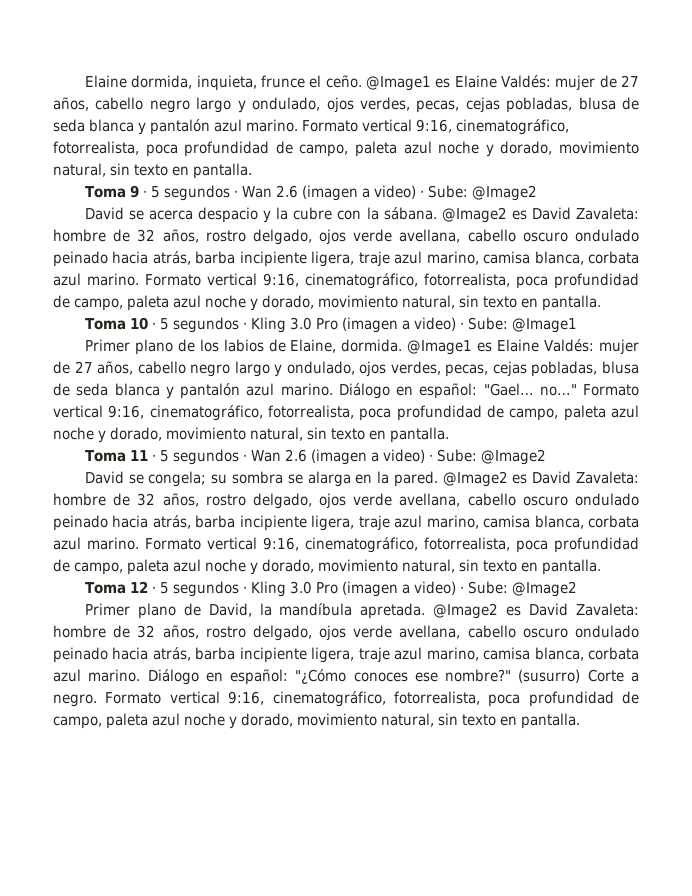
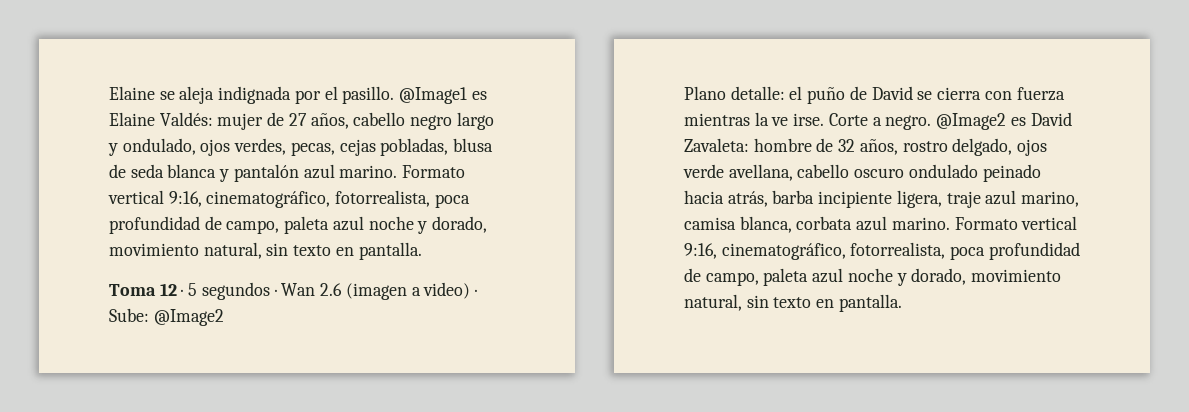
- Elaine dormida, inquieta, frunce el ceño.
+ Elaine se aleja indignada por el pasillo.
- Toma 9 · 5 segundos · Wan 2.6 (imagen a video) · Sube: @Image2
+ Toma 12 · 5 segundos · Wan 2.6 (imagen a video) · Sube: @Image2
- David se acerca despacio y la cubre con la sábana.
+ Plano detalle: el puño de David se cierra con fuerza mientras la ve irse. Corte a negro.
- Toma 10 · 5 segundos · Kling 3.0 Pro (imagen a video) · Sube: @Image1
- Primer plano de los labios de Elaine, dormida. @Image1 es Elaine Valdés: mujer de 27 años, cabello negro largo y ondulado, ojos verdes, pecas, cejas pobladas, blusa de seda blanca y pantalón azul marino. Diálogo en español: "Gael… no…" Formato vertical 9:16, cinematográfico, fotorrealista, poca profundidad de campo, paleta azul noche y dorado, movimiento natural, sin texto en pantalla.
- Toma 11 · 5 segundos · Wan 2.6 (imagen a video) · Sube: @Image2
- David se congela; su sombra se alarga en la pared. @Image2 es David Zavaleta: hombre de 32 años, rostro delgado, ojos verde avellana, cabello oscuro ondulado peinado hacia atrás, barba incipiente ligera, traje azul marino, camisa blanca, corbata azul marino. Formato vertical 9:16, cinematográfico, fotorrealista, poca profundidad de campo, paleta azul noche y dorado, movimiento natural, sin texto en pantalla.
- Toma 12 · 5 segundos · Kling 3.0 Pro (imagen a video) · Sube: @Image2
- Primer plano de David, la mandíbula apretada. @Image2 es David Zavaleta: hombre de 32 años, rostro delgado, ojos verde avellana, cabello oscuro ondulado peinado hacia atrás, barba incipiente ligera, traje azul marino, camisa blanca, corbata azul marino. Diálogo en español: "¿Cómo conoces ese nombre?" (susurro) Corte a negro. Formato vertical 9:16, cinematográfico, fotorrealista, poca profundidad de campo, paleta azul noche y dorado, movimiento natural, sin texto en pantalla.

